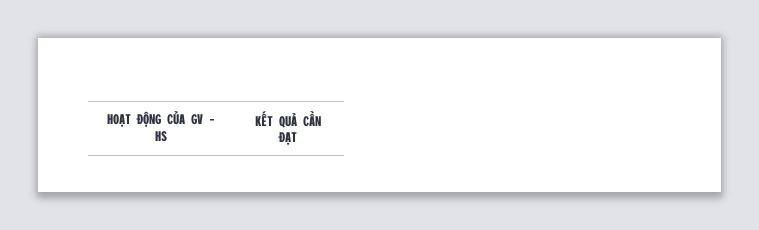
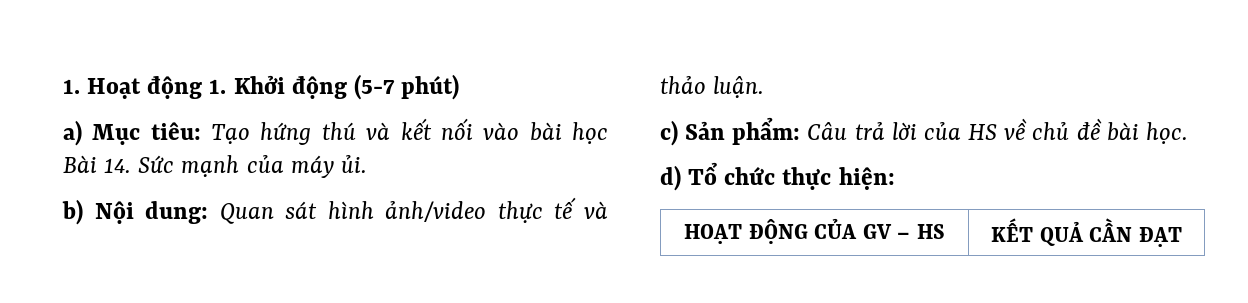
+ 1. Hoạt động 1. Khởi động (5-7 phút)
+ a) Mục tiêu: Tạo hứng thú và kết nối vào bài học Bài 14. Sức mạnh của máy ủi.
+ b) Nội dung: Quan sát hình ảnh/video thực tế và thảo luận.
+ c) Sản phẩm: Câu trả lời của HS về chủ đề bài học.
+ d) Tổ chức thực hiện:

